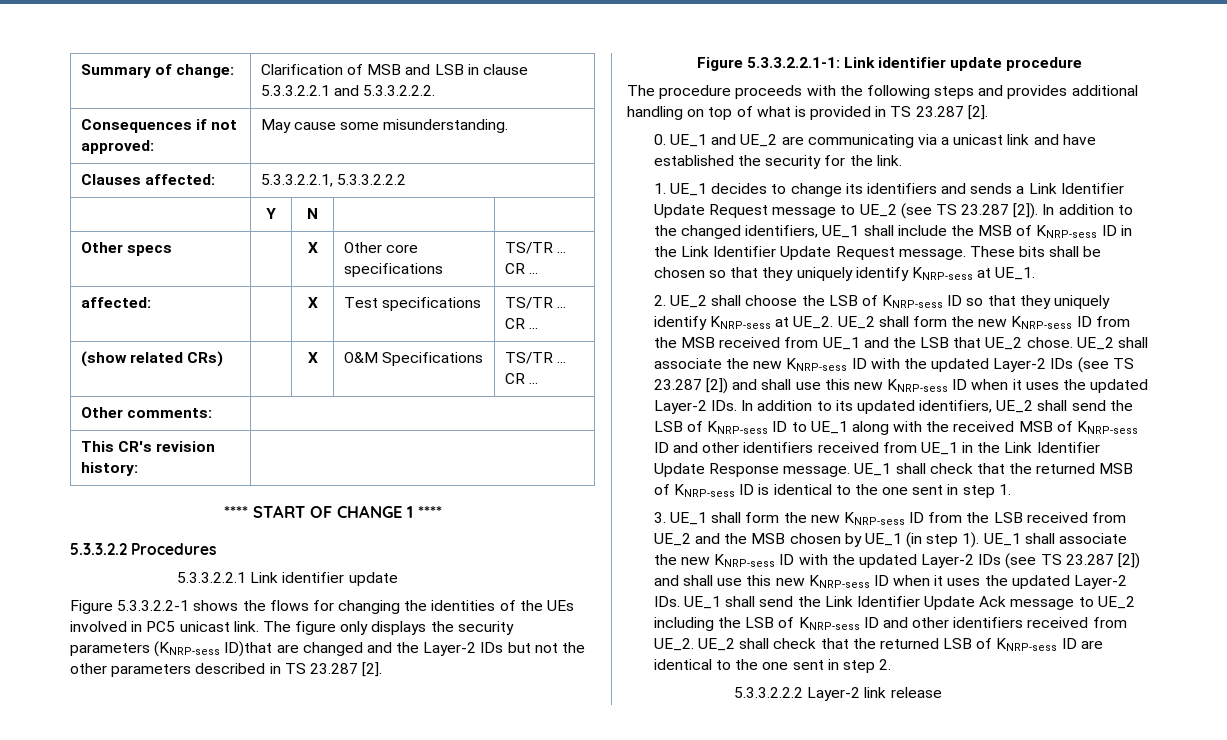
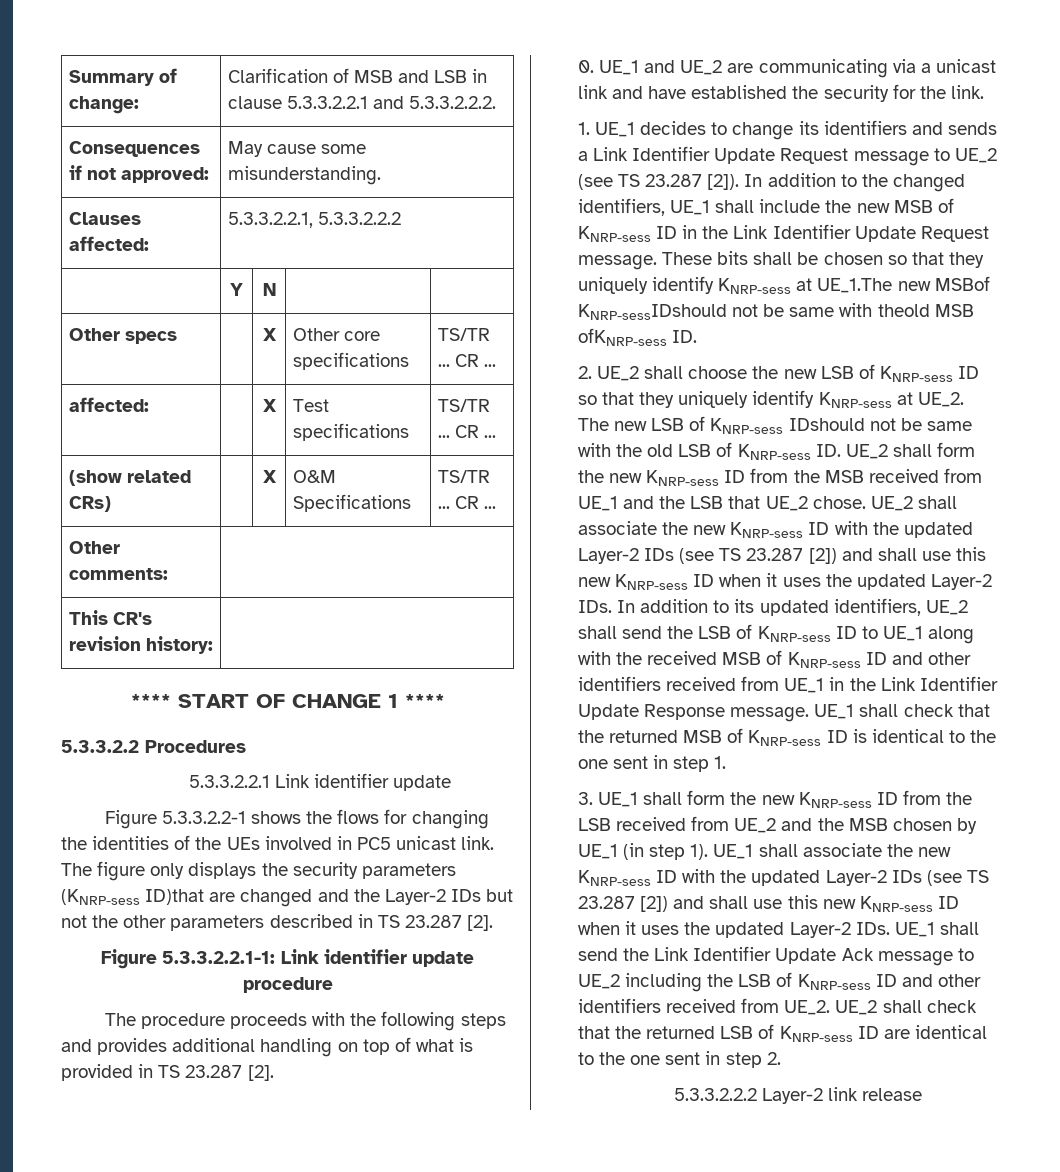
- In addition to the changed identifiers, UE_1 shall include the MSB of KNRP-sess ID in the Link Identifier Update Request message.
+ In addition to the changed identifiers, UE_1 shall include the new MSB of KNRP-sess ID in the Link Identifier Update Request message.
- These bits shall be chosen so that they uniquely identify KNRP-sess at UE_1.
+ These bits shall be chosen so that they uniquely identify KNRP-sess at UE_1.The new MSBof KNRP-sessIDshould not be same with theold MSB ofKNRP-sess ID.
- 2. UE_2 shall choose the LSB of KNRP-sess ID so that they uniquely identify KNRP-sess at UE_2.
+ 2. UE_2 shall choose the new LSB of KNRP-sess ID so that they uniquely identify KNRP-sess at UE_2.
- UE_2 shall form the new KNRP-sess ID from the MSB received from UE_1 and the LSB that UE_2 chose.
+ The new LSB of KNRP-sess IDshould not be same with the old LSB of KNRP-sess ID. UE_2 shall form the new KNRP-sess ID from the MSB received from UE_1 and the LSB that UE_2 chose.

